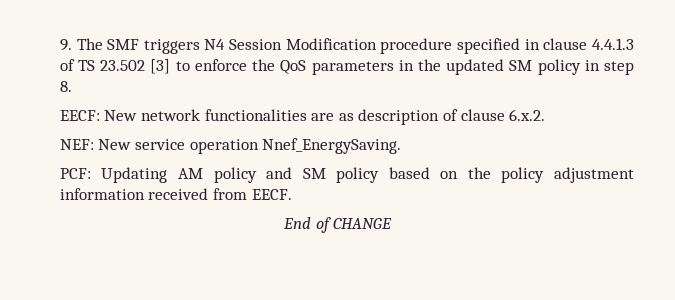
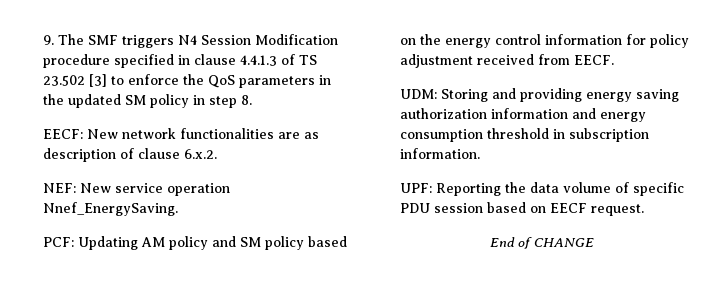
- PCF: Updating AM policy and SM policy based on the policy adjustment information received from EECF.
+ PCF: Updating AM policy and SM policy based on the energy control information for policy adjustment received from EECF.
+ UDM: Storing and providing energy saving authorization information and energy consumption threshold in subscription information.
+ UPF: Reporting the data volume of specific PDU session based on EECF request.

